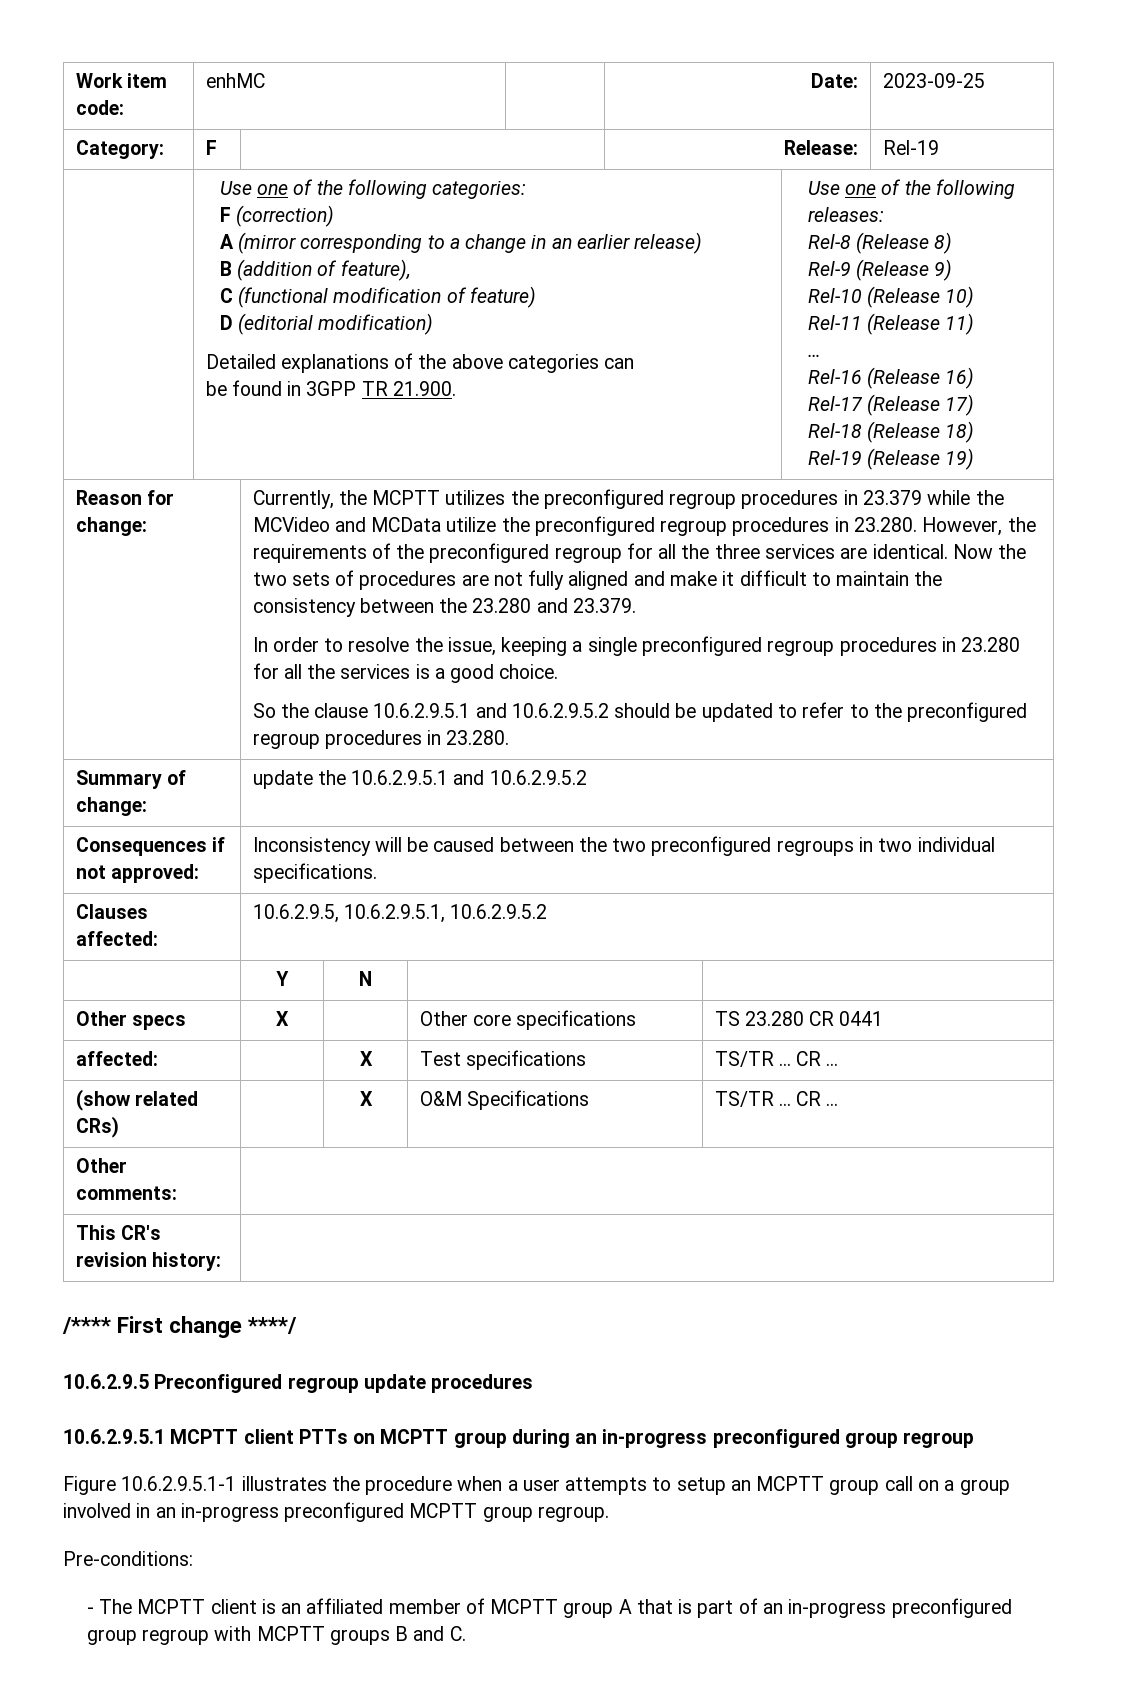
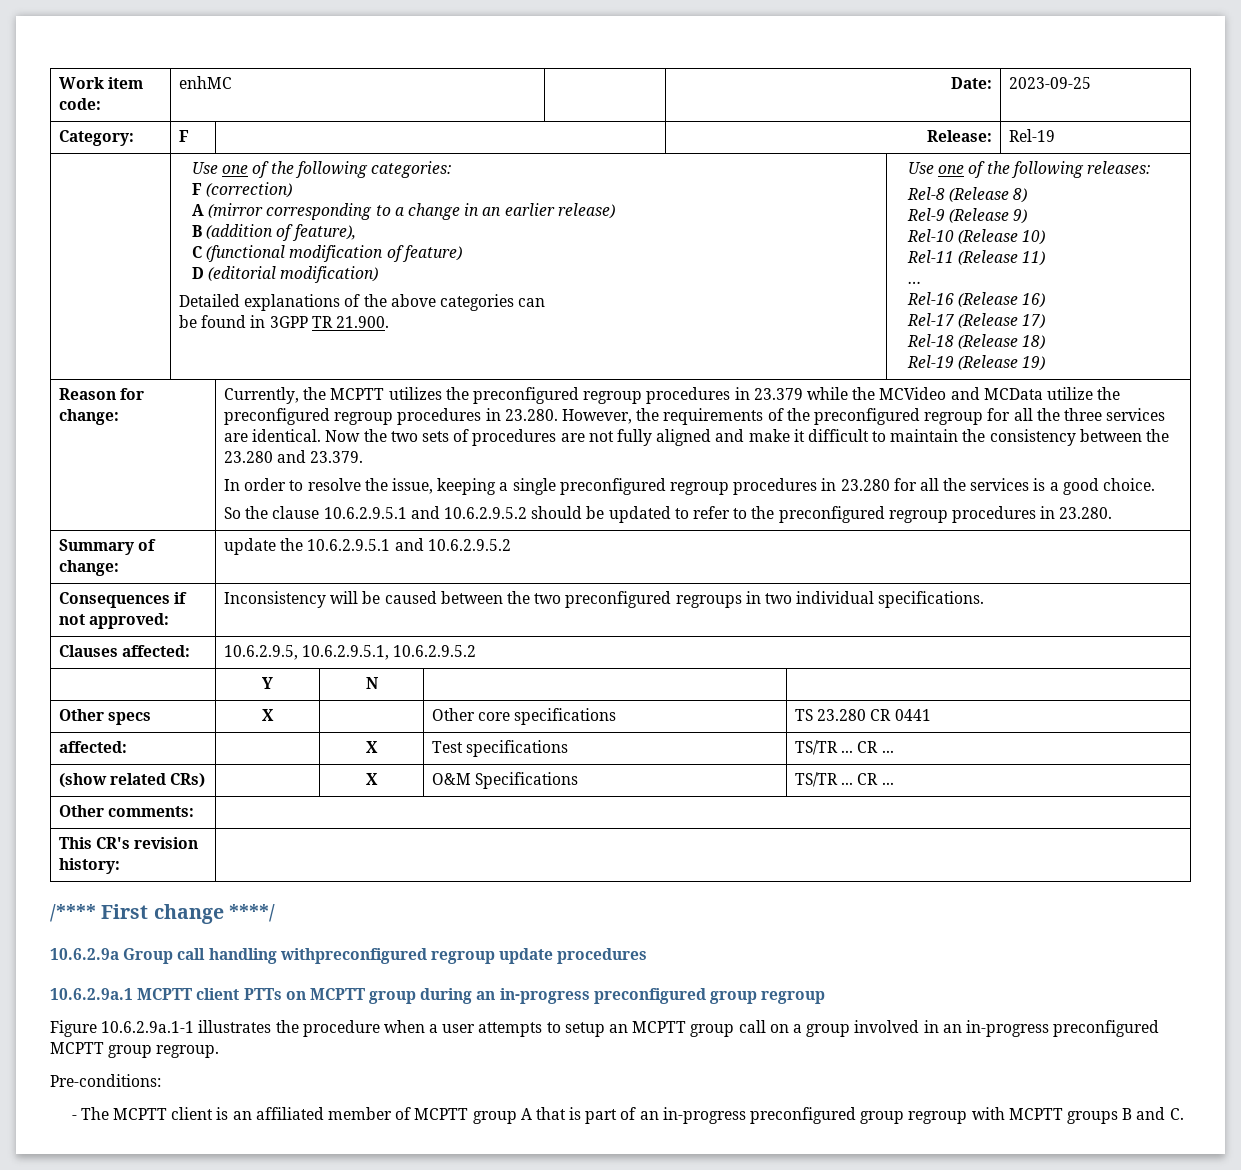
- 10.6.2.9.5 Preconfigured regroup update procedures
+ 10.6.2.9a Group call handling withpreconfigured regroup update procedures
- 10.6.2.9.5.1 MCPTT client PTTs on MCPTT group during an in-progress preconfigured group regroup
+ 10.6.2.9a.1 MCPTT client PTTs on MCPTT group during an in-progress preconfigured group regroup
- Figure 10.6.2.9.5.1-1 illustrates the procedure when a user attempts to setup an MCPTT group call on a group involved in an in-progress preconfigured MCPTT group regroup.
+ Figure 10.6.2.9a.1-1 illustrates the procedure when a user attempts to setup an MCPTT group call on a group involved in an in-progress preconfigured MCPTT group regroup.

